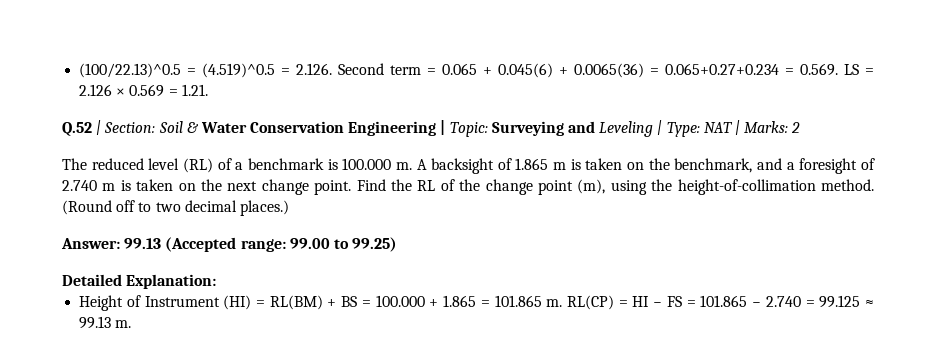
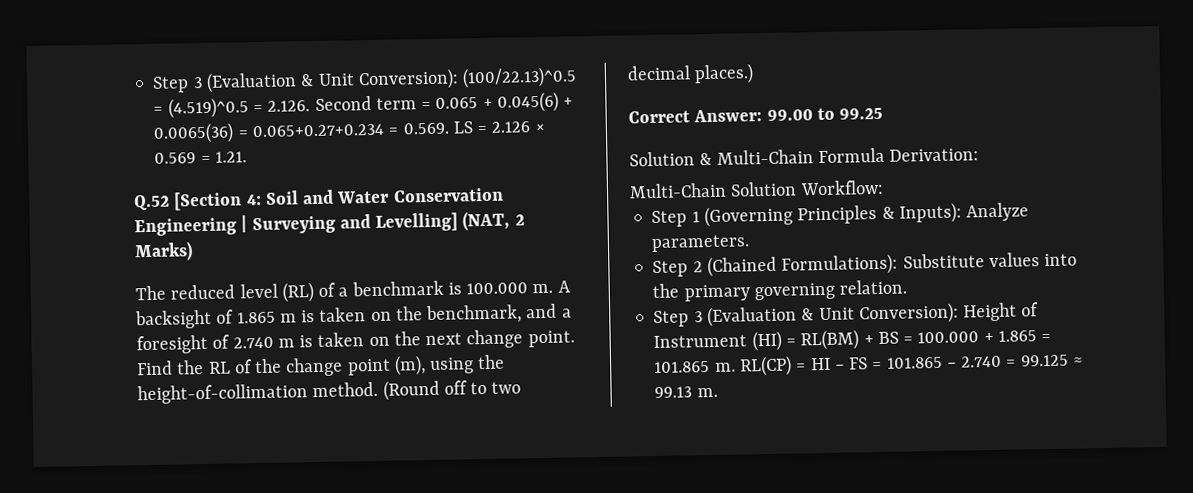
- (100/22.13)^0.5 = (4.519)^0.5 = 2.126. Second term = 0.065 + 0.045(6) + 0.0065(36) = 0.065+0.27+0.234 = 0.569. LS = 2.126 × 0.569 = 1.21.
+ Step 3 (Evaluation & Unit Conversion): (100/22.13)^0.5 = (4.519)^0.5 = 2.126. Second term = 0.065 + 0.045(6) + 0.0065(36) = 0.065+0.27+0.234 = 0.569. LS = 2.126 × 0.569 = 1.21.
- Q.52 | Section: Soil & Water Conservation Engineering | Topic: Surveying and Leveling | Type: NAT | Marks: 2
+ Q.52 [Section 4: Soil and Water Conservation Engineering | Surveying and Levelling] (NAT, 2 Marks)
- Answer: 99.13 (Accepted range: 99.00 to 99.25)
- Detailed Explanation:
- Height of Instrument (HI) = RL(BM) + BS = 100.000 + 1.865 = 101.865 m.
+ Correct Answer: 99.00 to 99.25
+ Solution & Multi-Chain Formula Derivation:
+ Multi-Chain Solution Workflow:
+ Step 1 (Governing Principles & Inputs): Analyze parameters.
+ Step 2 (Chained Formulations): Substitute values into the primary governing relation.
+ Step 3 (Evaluation & Unit Conversion): Height of Instrument (HI) = RL(BM) + BS = 100.000 + 1.865 = 101.865 m.

